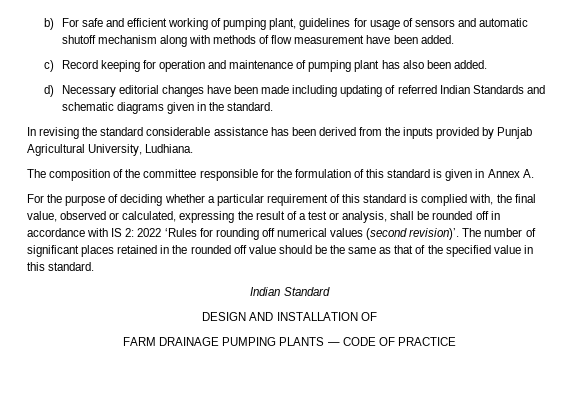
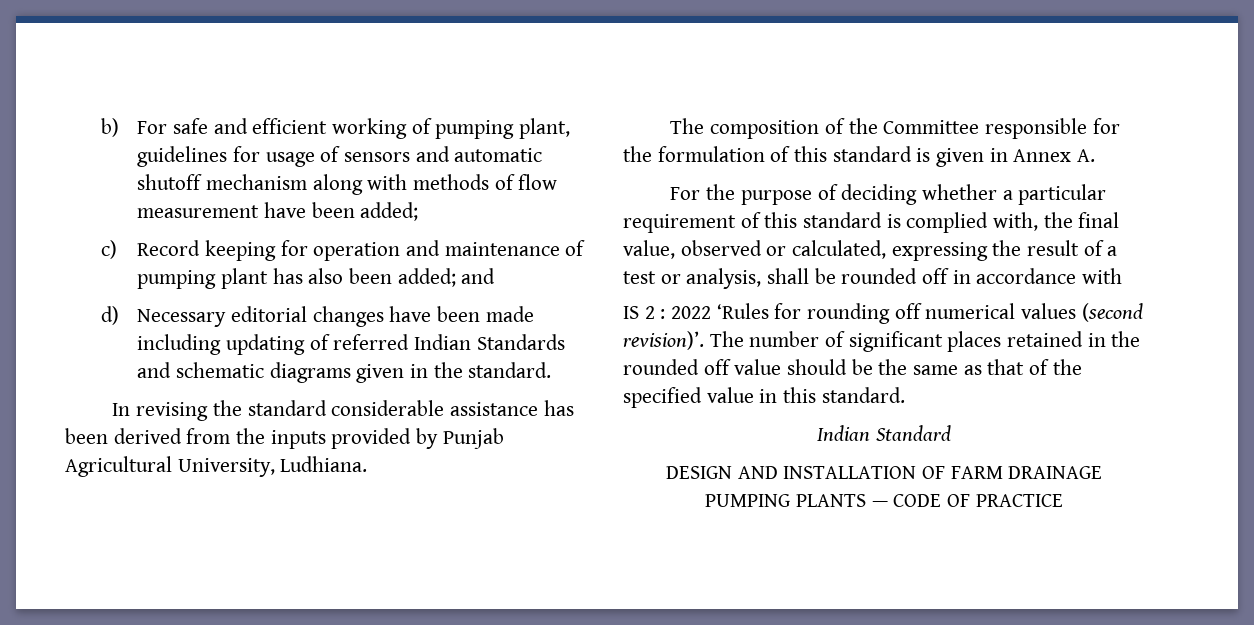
- b) For safe and efficient working of pumping plant, guidelines for usage of sensors and automatic shutoff mechanism along with methods of flow measurement have been added.
+ b) For safe and efficient working of pumping plant, guidelines for usage of sensors and automatic shutoff mechanism along with methods of flow measurement have been added;
- c) Record keeping for operation and maintenance of pumping plant has also been added.
+ c) Record keeping for operation and maintenance of pumping plant has also been added; and
- The composition of the committee responsible for the formulation of this standard is given in Annex A.
+ The composition of the Committee responsible for the formulation of this standard is given in Annex A.
- For the purpose of deciding whether a particular requirement of this standard is complied with, the final value, observed or calculated, expressing the result of a test or analysis, shall be rounded off in accordance with IS 2: 2022 ‘Rules for rounding off numerical values (second revision)’.
+ For the purpose of deciding whether a particular requirement of this standard is complied with, the final value, observed or calculated, expressing the result of a test or analysis, shall be rounded off in accordance with
+ IS 2 : 2022 ‘Rules for rounding off numerical values (second revision)’.
- DESIGN AND INSTALLATION OF
- FARM DRAINAGE PUMPING PLANTS — CODE OF PRACTICE
+ DESIGN AND INSTALLATION OF FARM DRAINAGE PUMPING PLANTS — CODE OF PRACTICE

